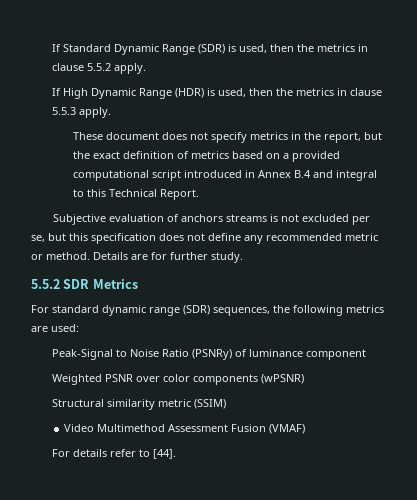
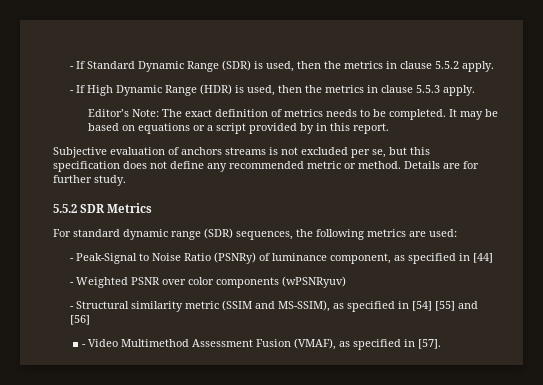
- If Standard Dynamic Range (SDR) is used, then the metrics in clause 5.5.2 apply.
+ - If Standard Dynamic Range (SDR) is used, then the metrics in clause 5.5.2 apply.
- If High Dynamic Range (HDR) is used, then the metrics in clause 5.5.3 apply.
+ - If High Dynamic Range (HDR) is used, then the metrics in clause 5.5.3 apply.
- These document does not specify metrics in the report, but the exact definition of metrics based on a provided computational script introduced in Annex B.4 and integral to this Technical Report.
+ Editor’s Note: The exact definition of metrics needs to be completed. It may be based on equations or a script provided by in this report.
- Peak-Signal to Noise Ratio (PSNRy) of luminance component
- Weighted PSNR over color components (wPSNR)
- Structural similarity metric (SSIM)
- Video Multimethod Assessment Fusion (VMAF)
- For details refer to [44].
+ - Peak-Signal to Noise Ratio (PSNRy) of luminance component, as specified in [44]
+ - Weighted PSNR over color components (wPSNRyuv)
+ - Structural similarity metric (SSIM and MS-SSIM), as specified in [54] [55] and [56]
+ - Video Multimethod Assessment Fusion (VMAF), as specified in [57].

